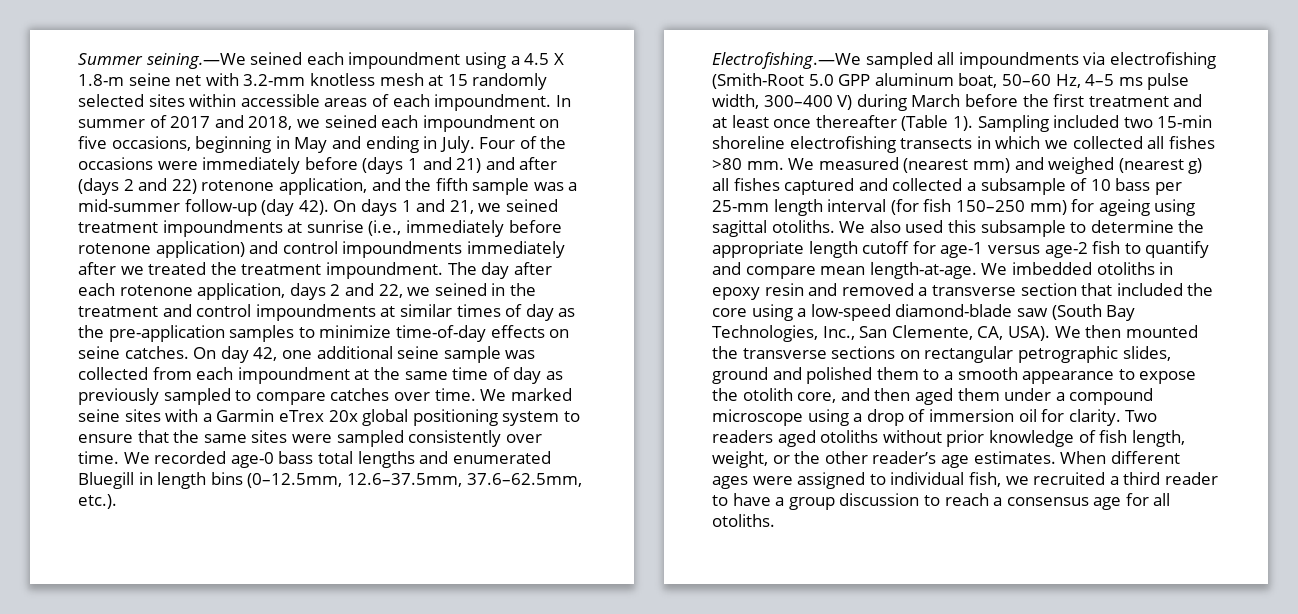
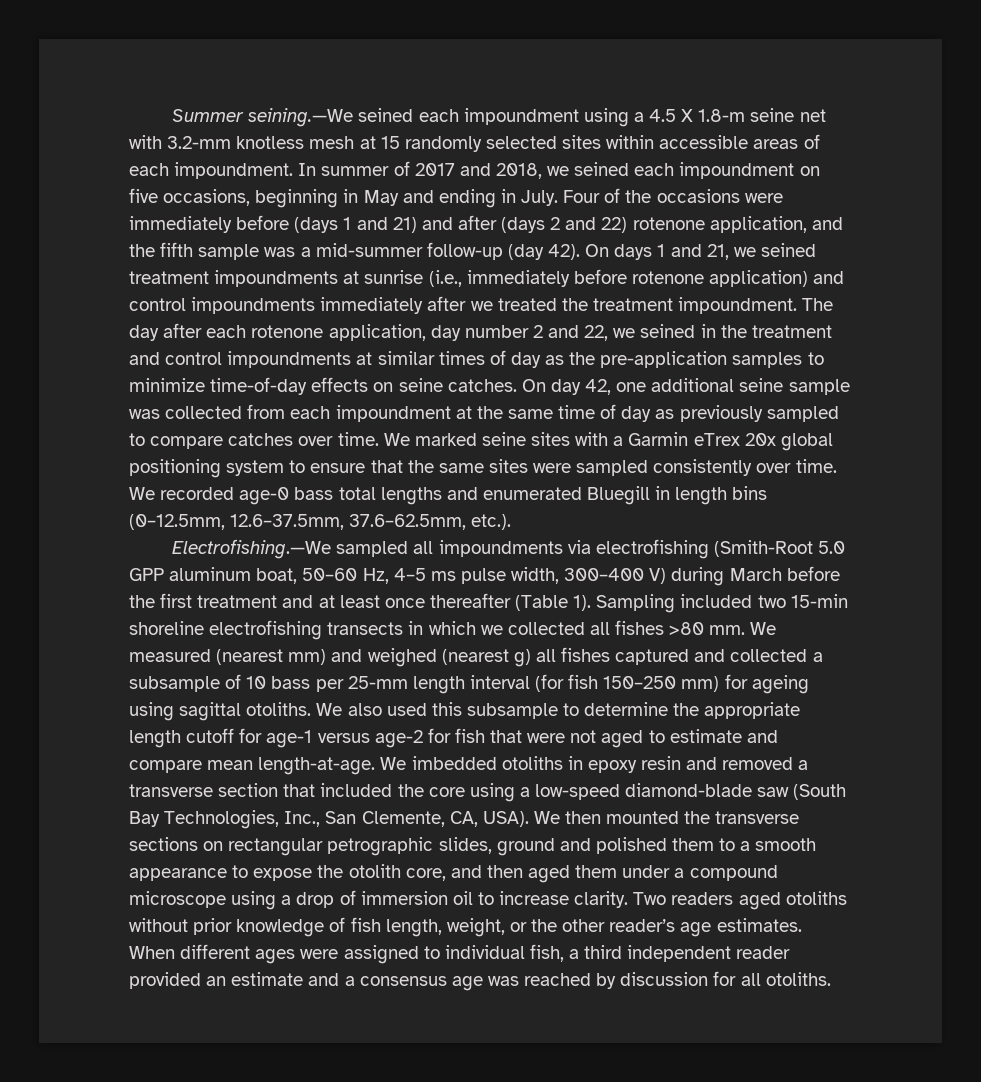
- The day after each rotenone application, days 2 and 22, we seined in the treatment and control impoundments at similar times of day as the pre-application samples to minimize time-of-day effects on seine catches.
+ The day after each rotenone application, day number 2 and 22, we seined in the treatment and control impoundments at similar times of day as the pre-application samples to minimize time-of-day effects on seine catches.
- We also used this subsample to determine the appropriate length cutoff for age-1 versus age-2 fish to quantify and compare mean length-at-age.
+ We also used this subsample to determine the appropriate length cutoff for age-1 versus age-2 for fish that were not aged to estimate and compare mean length-at-age.
- We then mounted the transverse sections on rectangular petrographic slides, ground and polished them to a smooth appearance to expose the otolith core, and then aged them under a compound microscope using a drop of immersion oil for clarity.
+ We then mounted the transverse sections on rectangular petrographic slides, ground and polished them to a smooth appearance to expose the otolith core, and then aged them under a compound microscope using a drop of immersion oil to increase clarity.
- When different ages were assigned to individual fish, we recruited a third reader to have a group discussion to reach a consensus age for all otoliths.
+ When different ages were assigned to individual fish, a third independent reader provided an estimate and a consensus age was reached by discussion for all otoliths.

